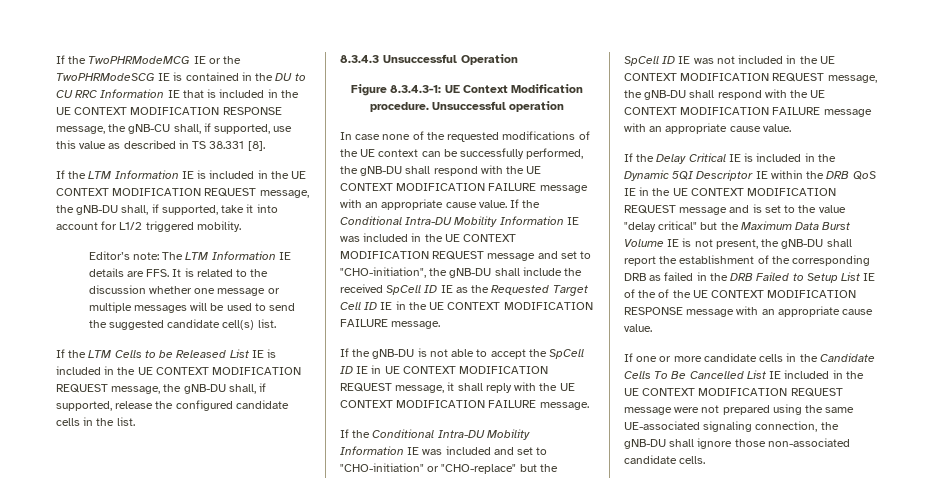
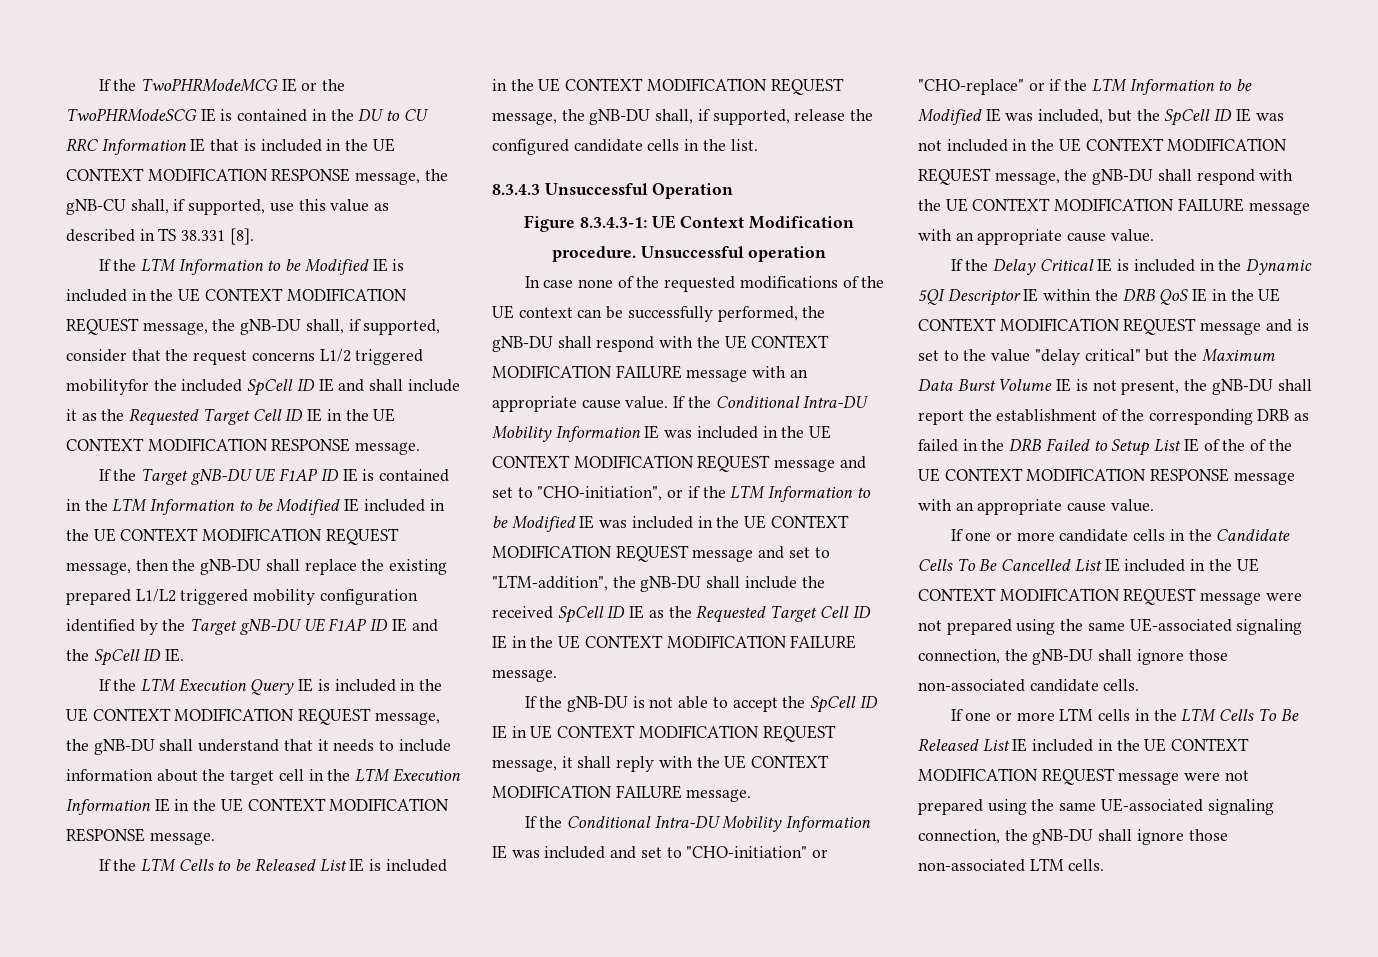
- If the LTM Information IE is included in the UE CONTEXT MODIFICATION REQUEST message, the gNB-DU shall, if supported, take it into account for L1/2 triggered mobility.
- Editor’s note: The LTM Information IE details are FFS. It is related to the discussion whether one message or multiple messages will be used to send the suggested candidate cell(s) list.
+ If the LTM Information to be Modified IE is included in the UE CONTEXT MODIFICATION REQUEST message, the gNB-DU shall, if supported, consider that the request concerns L1/2 triggered mobilityfor the included SpCell ID IE and shall include it as the Requested Target Cell ID IE in the UE CONTEXT MODIFICATION RESPONSE message.
+ If the Target gNB-DU UE F1AP ID IE is contained in the LTM Information to be Modified IE included in the UE CONTEXT MODIFICATION REQUEST message, then the gNB-DU shall replace the existing prepared L1/L2 triggered mobility configuration identified by the Target gNB-DU UE F1AP ID IE and the SpCell ID IE.
+ If the LTM Execution Query IE is included in the UE CONTEXT MODIFICATION REQUEST message, the gNB-DU shall understand that it needs to include information about the target cell in the LTM Execution Information IE in the UE CONTEXT MODIFICATION RESPONSE message.
- If the Conditional Intra-DU Mobility Information IE was included in the UE CONTEXT MODIFICATION REQUEST message and set to "CHO-initiation", the gNB-DU shall include the received SpCell ID IE as the Requested Target Cell ID IE in the UE CONTEXT MODIFICATION FAILURE message.
+ If the Conditional Intra-DU Mobility Information IE was included in the UE CONTEXT MODIFICATION REQUEST message and set to "CHO-initiation", or if the LTM Information to be Modified IE was included in the UE CONTEXT MODIFICATION REQUEST message and set to "LTM-addition", the gNB-DU shall include the received SpCell ID IE as the Requested Target Cell ID IE in the UE CONTEXT MODIFICATION FAILURE message.
- If the Conditional Intra-DU Mobility Information IE was included and set to "CHO-initiation" or "CHO-replace" but the SpCell ID IE was not included in the UE CONTEXT MODIFICATION REQUEST message, the gNB-DU shall respond with the UE CONTEXT MODIFICATION FAILURE message with an appropriate cause value.
+ If the Conditional Intra-DU Mobility Information IE was included and set to "CHO-initiation" or "CHO-replace" or if the LTM Information to be Modified IE was included, but the SpCell ID IE was not included in the UE CONTEXT MODIFICATION REQUEST message, the gNB-DU shall respond with the UE CONTEXT MODIFICATION FAILURE message with an appropriate cause value.
+ If one or more LTM cells in the LTM Cells To Be Released List IE included in the UE CONTEXT MODIFICATION REQUEST message were not prepared using the same UE-associated signaling connection, the gNB-DU shall ignore those non-associated LTM cells.

